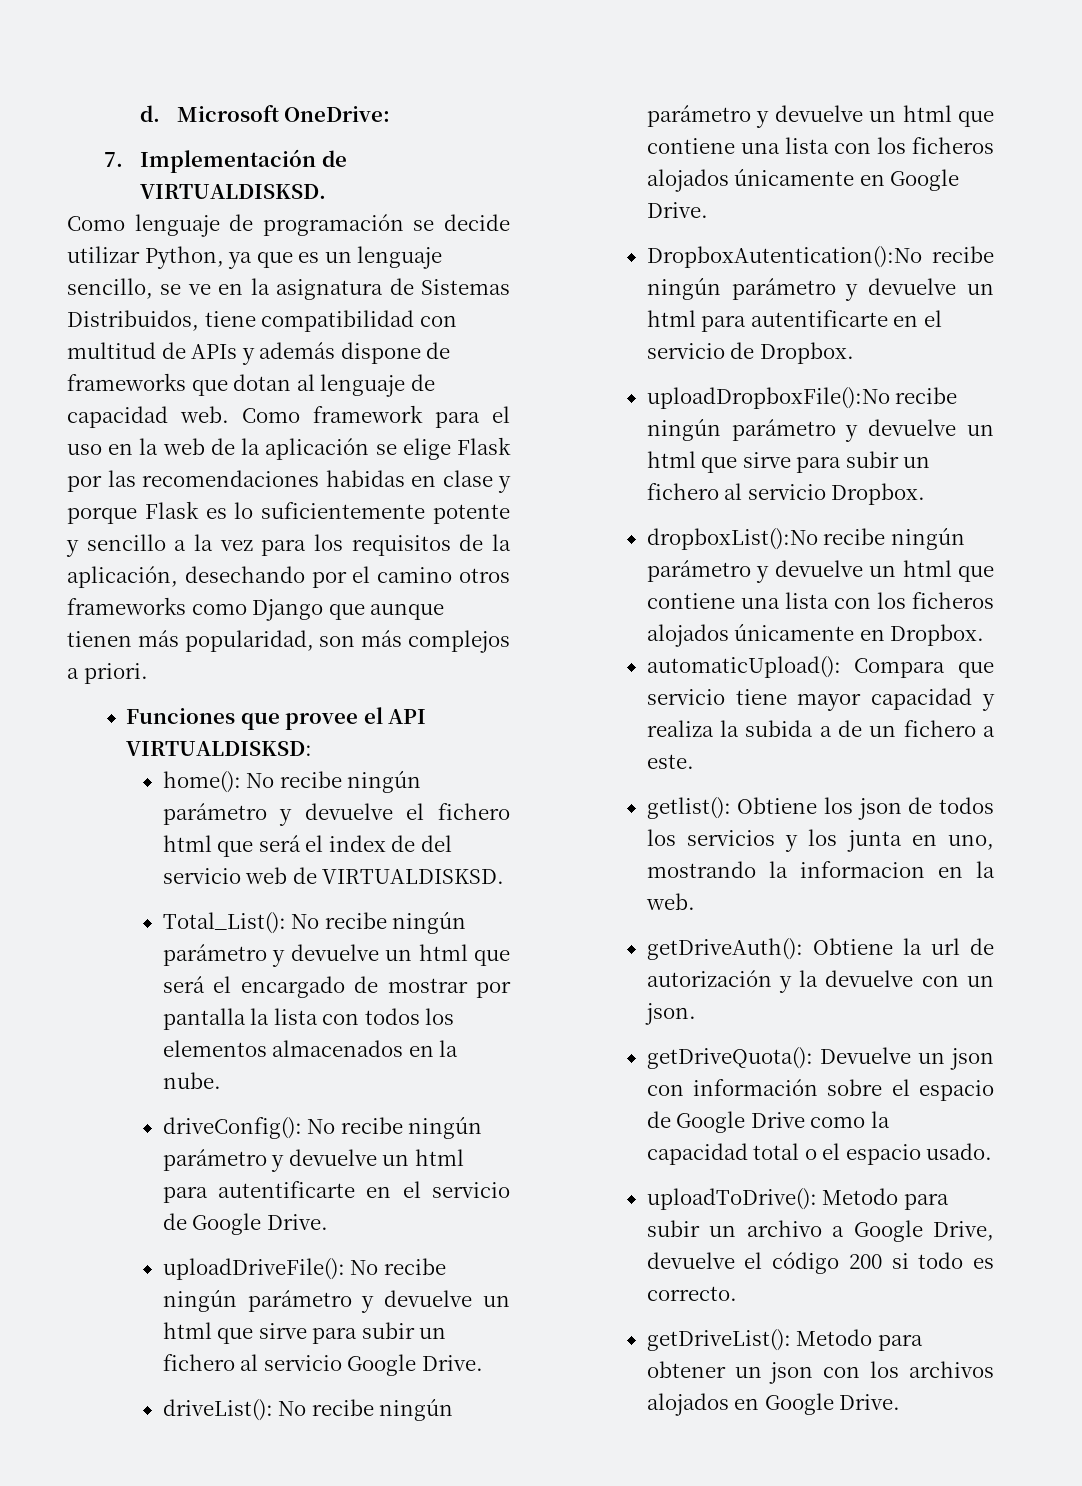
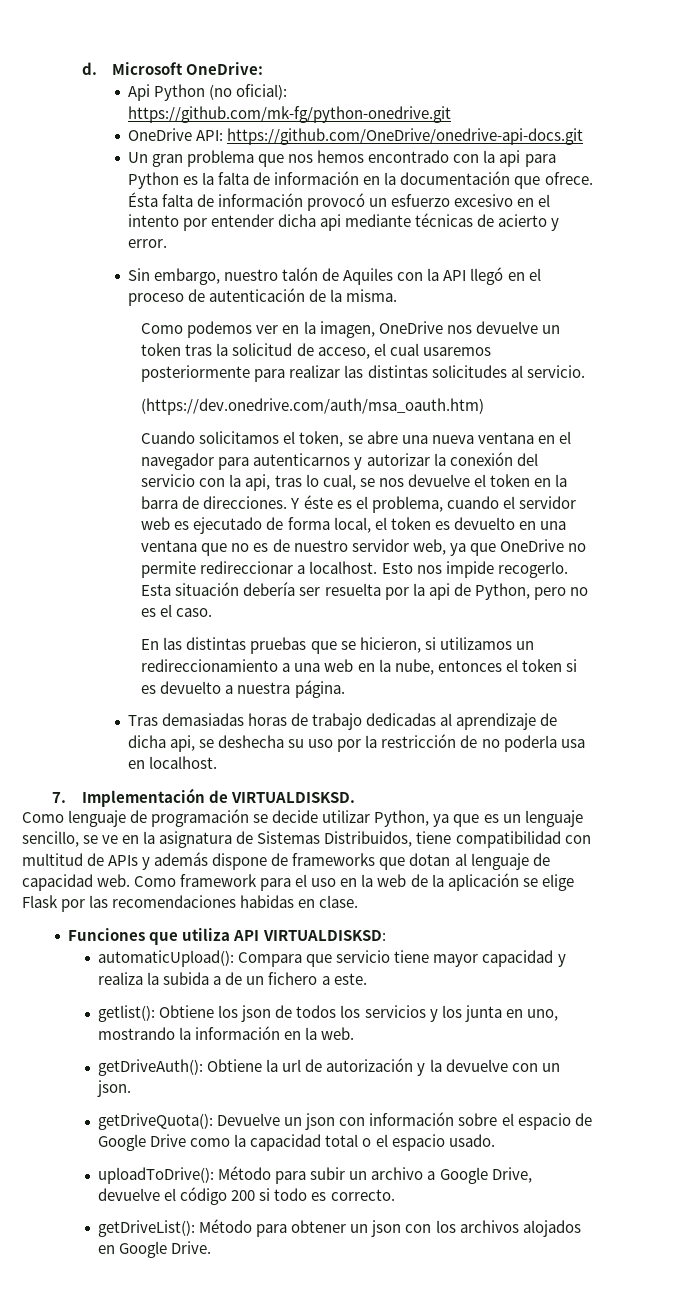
+ Api Python (no oficial): https://github.com/mk-fg/python-onedrive.git
+ OneDrive API: https://github.com/OneDrive/onedrive-api-docs.git
+ Un gran problema que nos hemos encontrado con la api para Python es la falta de información en la documentación que ofrece. Ésta falta de información provocó un esfuerzo excesivo en el intento por entender dicha api mediante técnicas de acierto y error.
+ Sin embargo, nuestro talón de Aquiles con la API llegó en el proceso de autenticación de la misma.
+ Como podemos ver en la imagen, OneDrive nos devuelve un token tras la solicitud de acceso, el cual usaremos posteriormente para realizar las distintas solicitudes al servicio.
+ (https://dev.onedrive.com/auth/msa_oauth.htm)
+ Cuando solicitamos el token, se abre una nueva ventana en el navegador para autenticarnos y autorizar la conexión del servicio con la api, tras lo cual, se nos devuelve el token en la barra de direcciones. Y éste es el problema, cuando el servidor web es ejecutado de forma local, el token es devuelto en una ventana que no es de nuestro servidor web, ya que OneDrive no permite redireccionar a localhost. Esto nos impide recogerlo. Esta situación debería ser resuelta por la api de Python, pero no es el caso.
+ En las distintas pruebas que se hicieron, si utilizamos un redireccionamiento a una web en la nube, entonces el token si es devuelto a nuestra página.
+ Tras demasiadas horas de trabajo dedicadas al aprendizaje de dicha api, se deshecha su uso por la restricción de no poderla usa en localhost.
- Como framework para el uso en la web de la aplicación se elige Flask por las recomendaciones habidas en clase y porque Flask es lo suficientemente potente y sencillo a la vez para los requisitos de la aplicación, desechando por el camino otros frameworks como Django que aunque tienen más popularidad, son más complejos a priori.
+ Como framework para el uso en la web de la aplicación se elige Flask por las recomendaciones habidas en clase.
- Funciones que provee el API VIRTUALDISKSD:
+ Funciones que utiliza API VIRTUALDISKSD:
- home(): No recibe ningún parámetro y devuelve el fichero html que será el index de del servicio web de VIRTUALDISKSD.
- Total_List(): No recibe ningún parámetro y devuelve un html que será el encargado de mostrar por pantalla la lista con todos los elementos almacenados en la nube.
- driveConfig(): No recibe ningún parámetro y devuelve un html para autentificarte en el servicio de Google Drive.
- uploadDriveFile(): No recibe ningún parámetro y devuelve un html que sirve para subir un fichero al servicio Google Drive.
- driveList(): No recibe ningún parámetro y devuelve un html que contiene una lista con los ficheros alojados únicamente en Google Drive.
- DropboxAutentication():No recibe ningún parámetro y devuelve un html para autentificarte en el servicio de Dropbox.
- uploadDropboxFile():No recibe ningún parámetro y devuelve un html que sirve para subir un fichero al servicio Dropbox.
- dropboxList():No recibe ningún parámetro y devuelve un html que contiene una lista con los ficheros alojados únicamente en Dropbox.
- getlist(): Obtiene los json de todos los servicios y los junta en uno, mostrando la informacion en la web.
+ getlist(): Obtiene los json de todos los servicios y los junta en uno, mostrando la información en la web.
- uploadToDrive(): Metodo para subir un archivo a Google Drive, devuelve el código 200 si todo es correcto.
+ uploadToDrive(): Método para subir un archivo a Google Drive, devuelve el código 200 si todo es correcto.
- getDriveList(): Metodo para obtener un json con los archivos alojados en Google Drive.
+ getDriveList(): Método para obtener un json con los archivos alojados en Google Drive.

